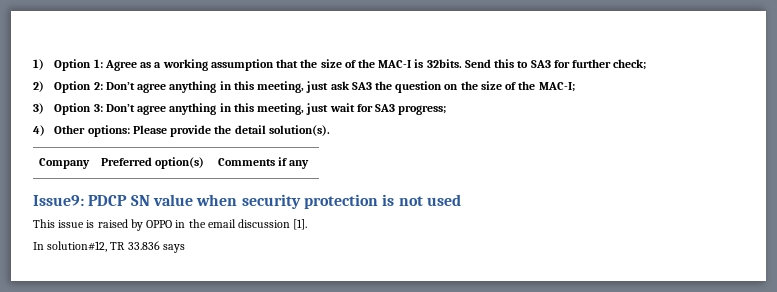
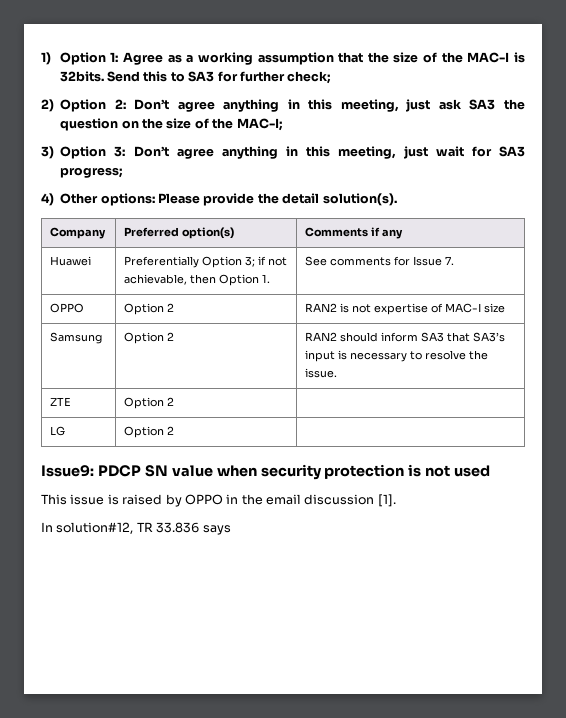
+ Huawei | Preferentially Option 3; if not achievable, then Option 1. | See comments for Issue 7.
+ OPPO | Option 2 | RAN2 is not expertise of MAC-I size
+ Samsung | Option 2 | RAN2 should inform SA3 that SA3’s input is necessary to resolve the issue.
+ ZTE | Option 2 |
+ LG | Option 2 |

